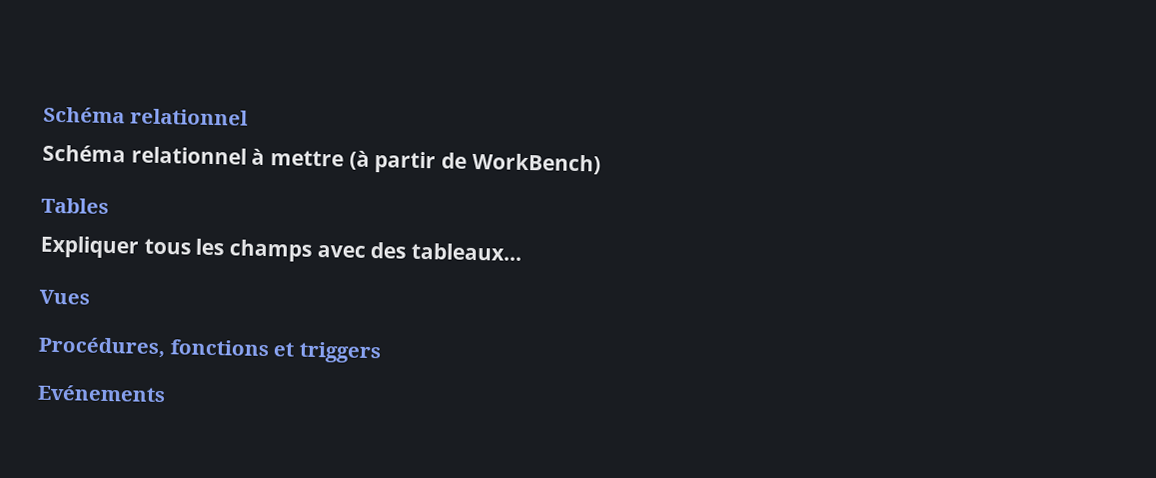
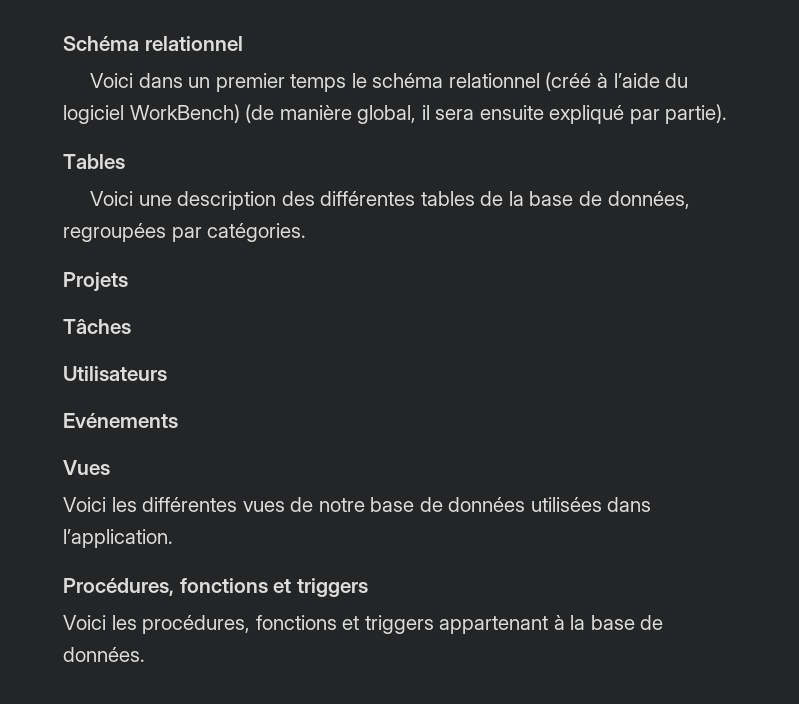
- Schéma relationnel à mettre (à partir de WorkBench)
+ Voici dans un premier temps le schéma relationnel (créé à l’aide du logiciel WorkBench) (de manière global, il sera ensuite expliqué par partie).
  Tables
- Expliquer tous les champs avec des tableaux…
+ Voici une description des différentes tables de la base de données, regroupées par catégories.
+ Projets
+ Tâches
+ Utilisateurs
+ Evénements
  Vues
+ Voici les différentes vues de notre base de données utilisées dans l’application.
  Procédures, fonctions et triggers
- Evénements
+ Voici les procédures, fonctions et triggers appartenant à la base de données.

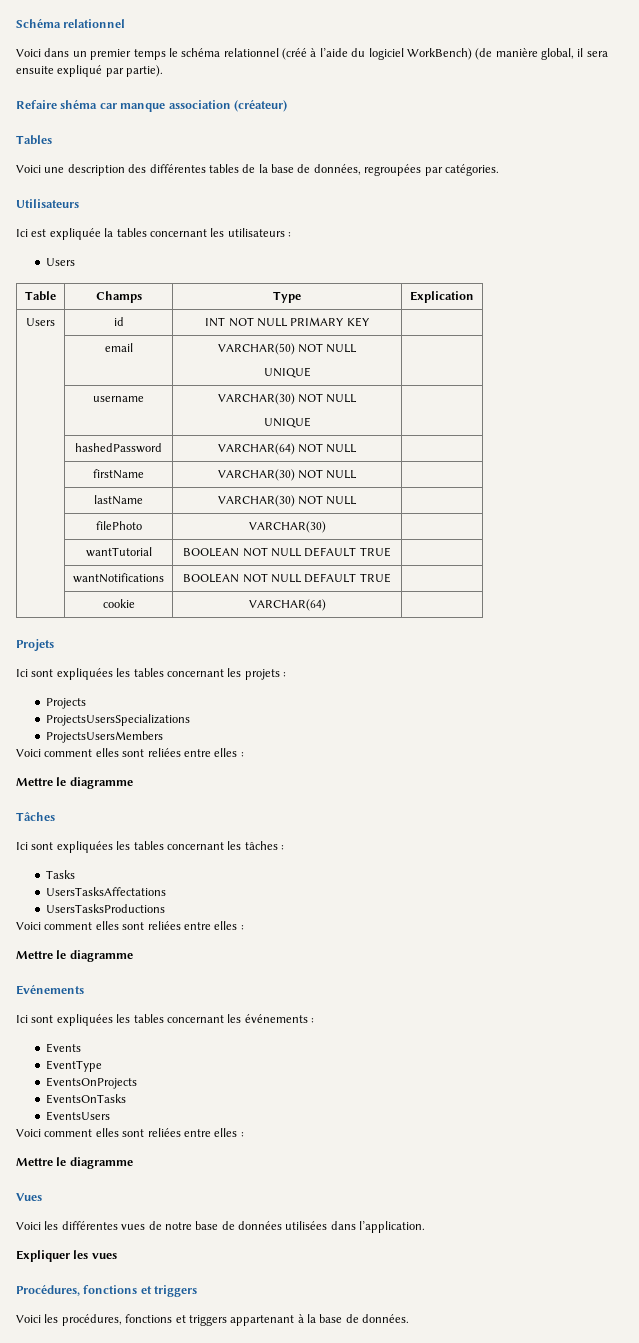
+ Refaire shéma car manque association (créateur)
+ Utilisateurs
+ Ici est expliquée la tables concernant les utilisateurs :
+ Users
+ Table | Champs | Type | Explication
+ Users | id | INT NOT NULL PRIMARY KEY |
+ | email | VARCHAR(50) NOT NULL
+ UNIQUE |
+ | username | VARCHAR(30) NOT NULL
+ UNIQUE |
+ | hashedPassword | VARCHAR(64) NOT NULL |
+ | firstName | VARCHAR(30) NOT NULL |
+ | lastName | VARCHAR(30) NOT NULL |
+ | filePhoto | VARCHAR(30) |
+ | wantTutorial | BOOLEAN NOT NULL DEFAULT TRUE |
+ | wantNotifications | BOOLEAN NOT NULL DEFAULT TRUE |
+ | cookie | VARCHAR(64) |
  Projets
+ Ici sont expliquées les tables concernant les projets :
+ Projects
+ ProjectsUsersSpecializations
+ ProjectsUsersMembers
+ Voici comment elles sont reliées entre elles :
+ Mettre le diagramme
  Tâches
- Utilisateurs
+ Ici sont expliquées les tables concernant les tâches :
+ Tasks
+ UsersTasksAffectations
+ UsersTasksProductions
+ Voici comment elles sont reliées entre elles :
+ Mettre le diagramme
  Evénements
+ Ici sont expliquées les tables concernant les événements :
+ Events
+ EventType
+ EventsOnProjects
+ EventsOnTasks
+ EventsUsers
+ Voici comment elles sont reliées entre elles :
+ Mettre le diagramme
+ Expliquer les vues

